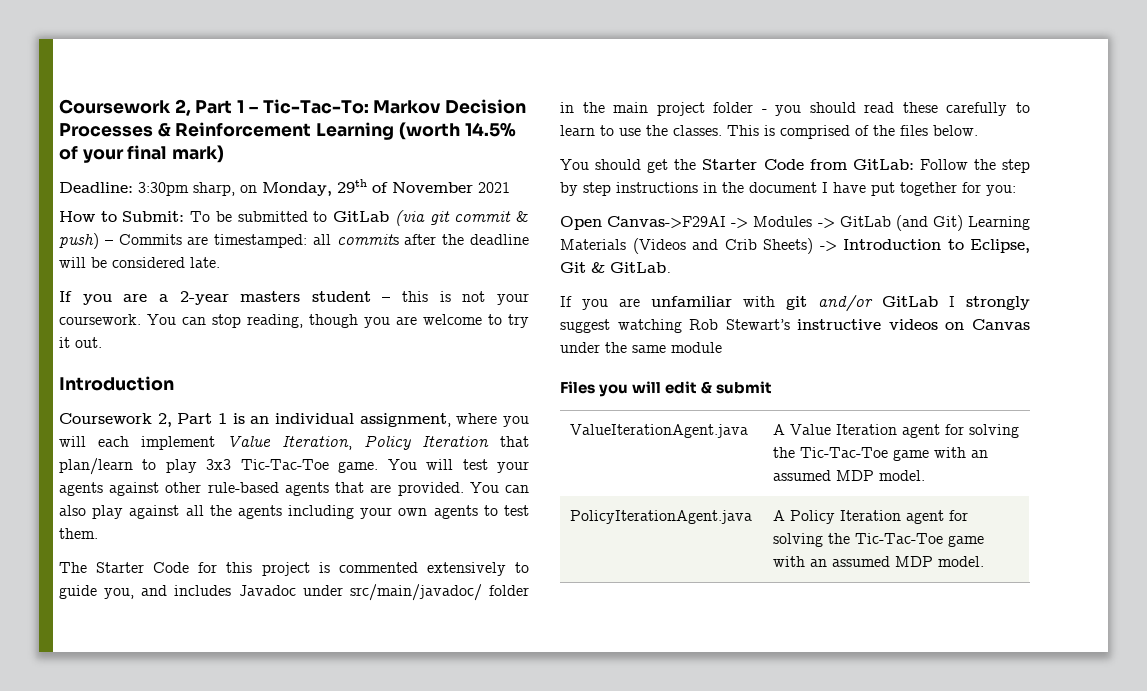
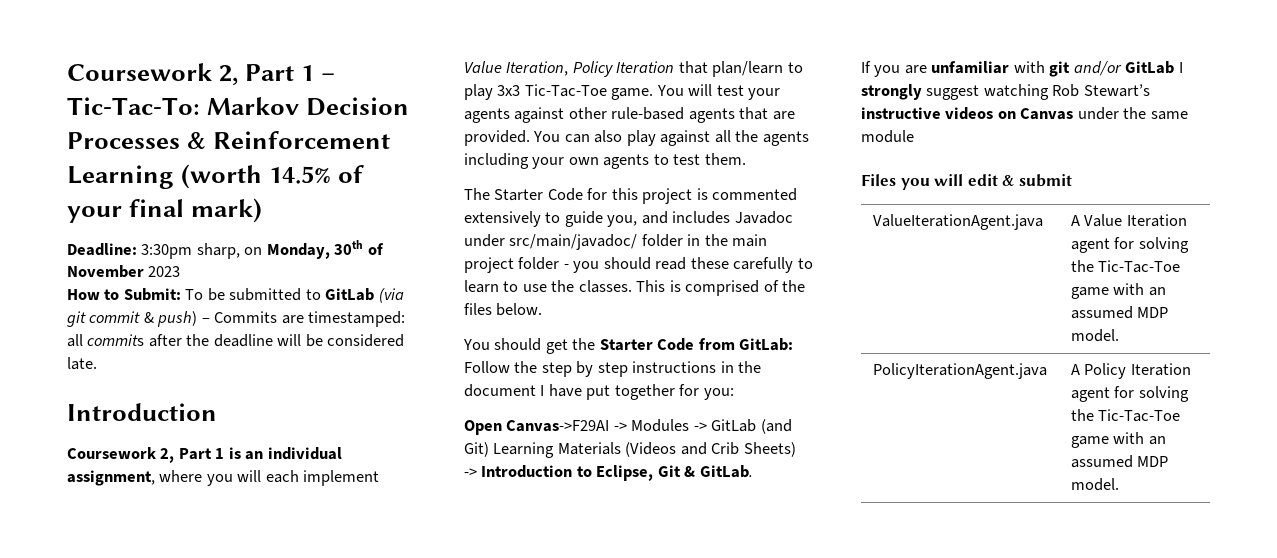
- Deadline: 3:30pm sharp, on Monday, 29th of November 2021
+ Deadline: 3:30pm sharp, on Monday, 30th of November 2023
- If you are a 2-year masters student – this is not your coursework. You can stop reading, though you are welcome to try it out.

